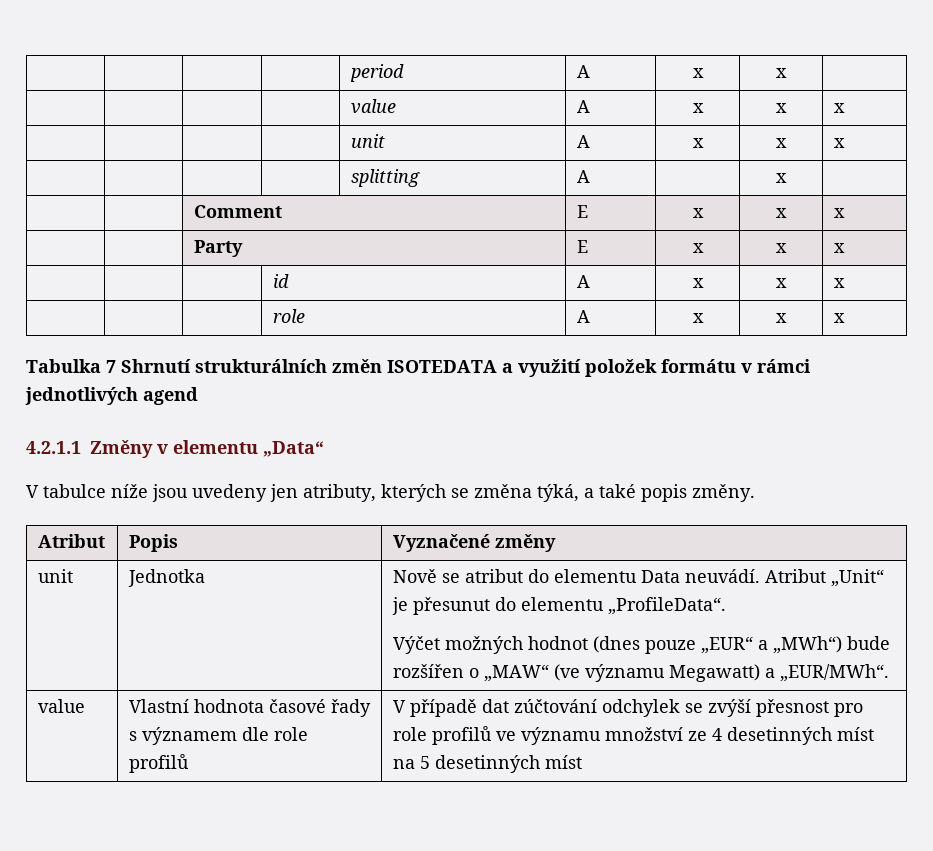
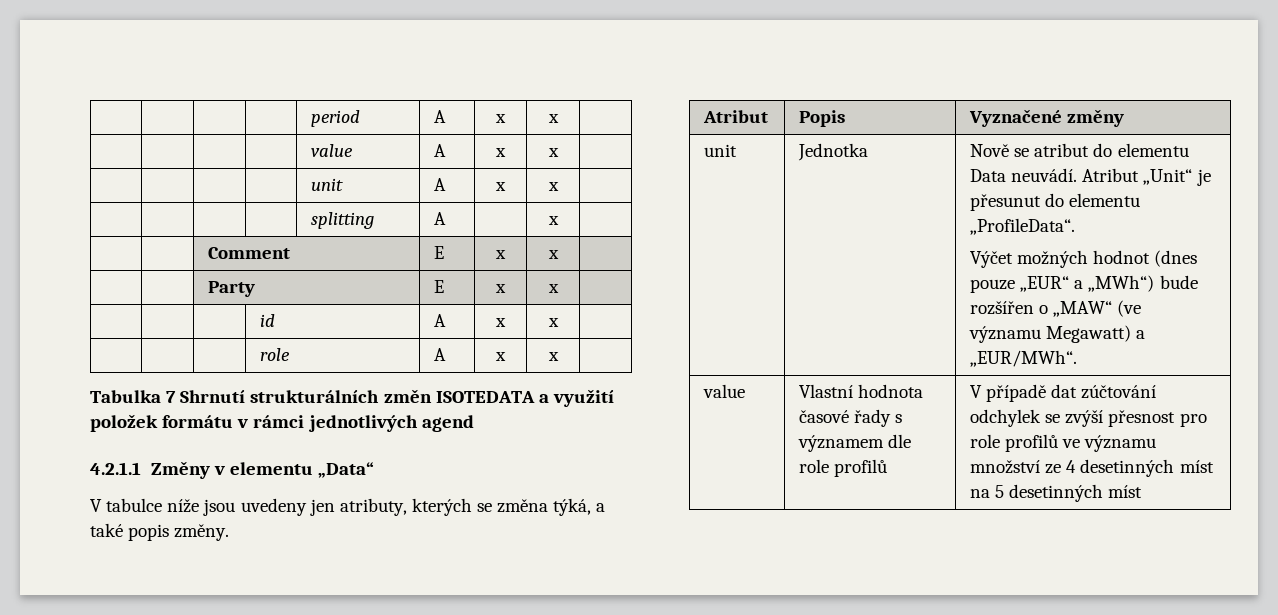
- | | | | value | A | x | x | x
+ | | | | value | A | x | x |
- | | | | unit | A | x | x | x
+ | | | | unit | A | x | x |
- | | Comment | E | x | x | x
+ | | Comment | E | x | x |
- | | Party | E | x | x | x
+ | | Party | E | x | x |
- | | | id | A | x | x | x
+ | | | id | A | x | x |
- | | | role | A | x | x | x
+ | | | role | A | x | x |

